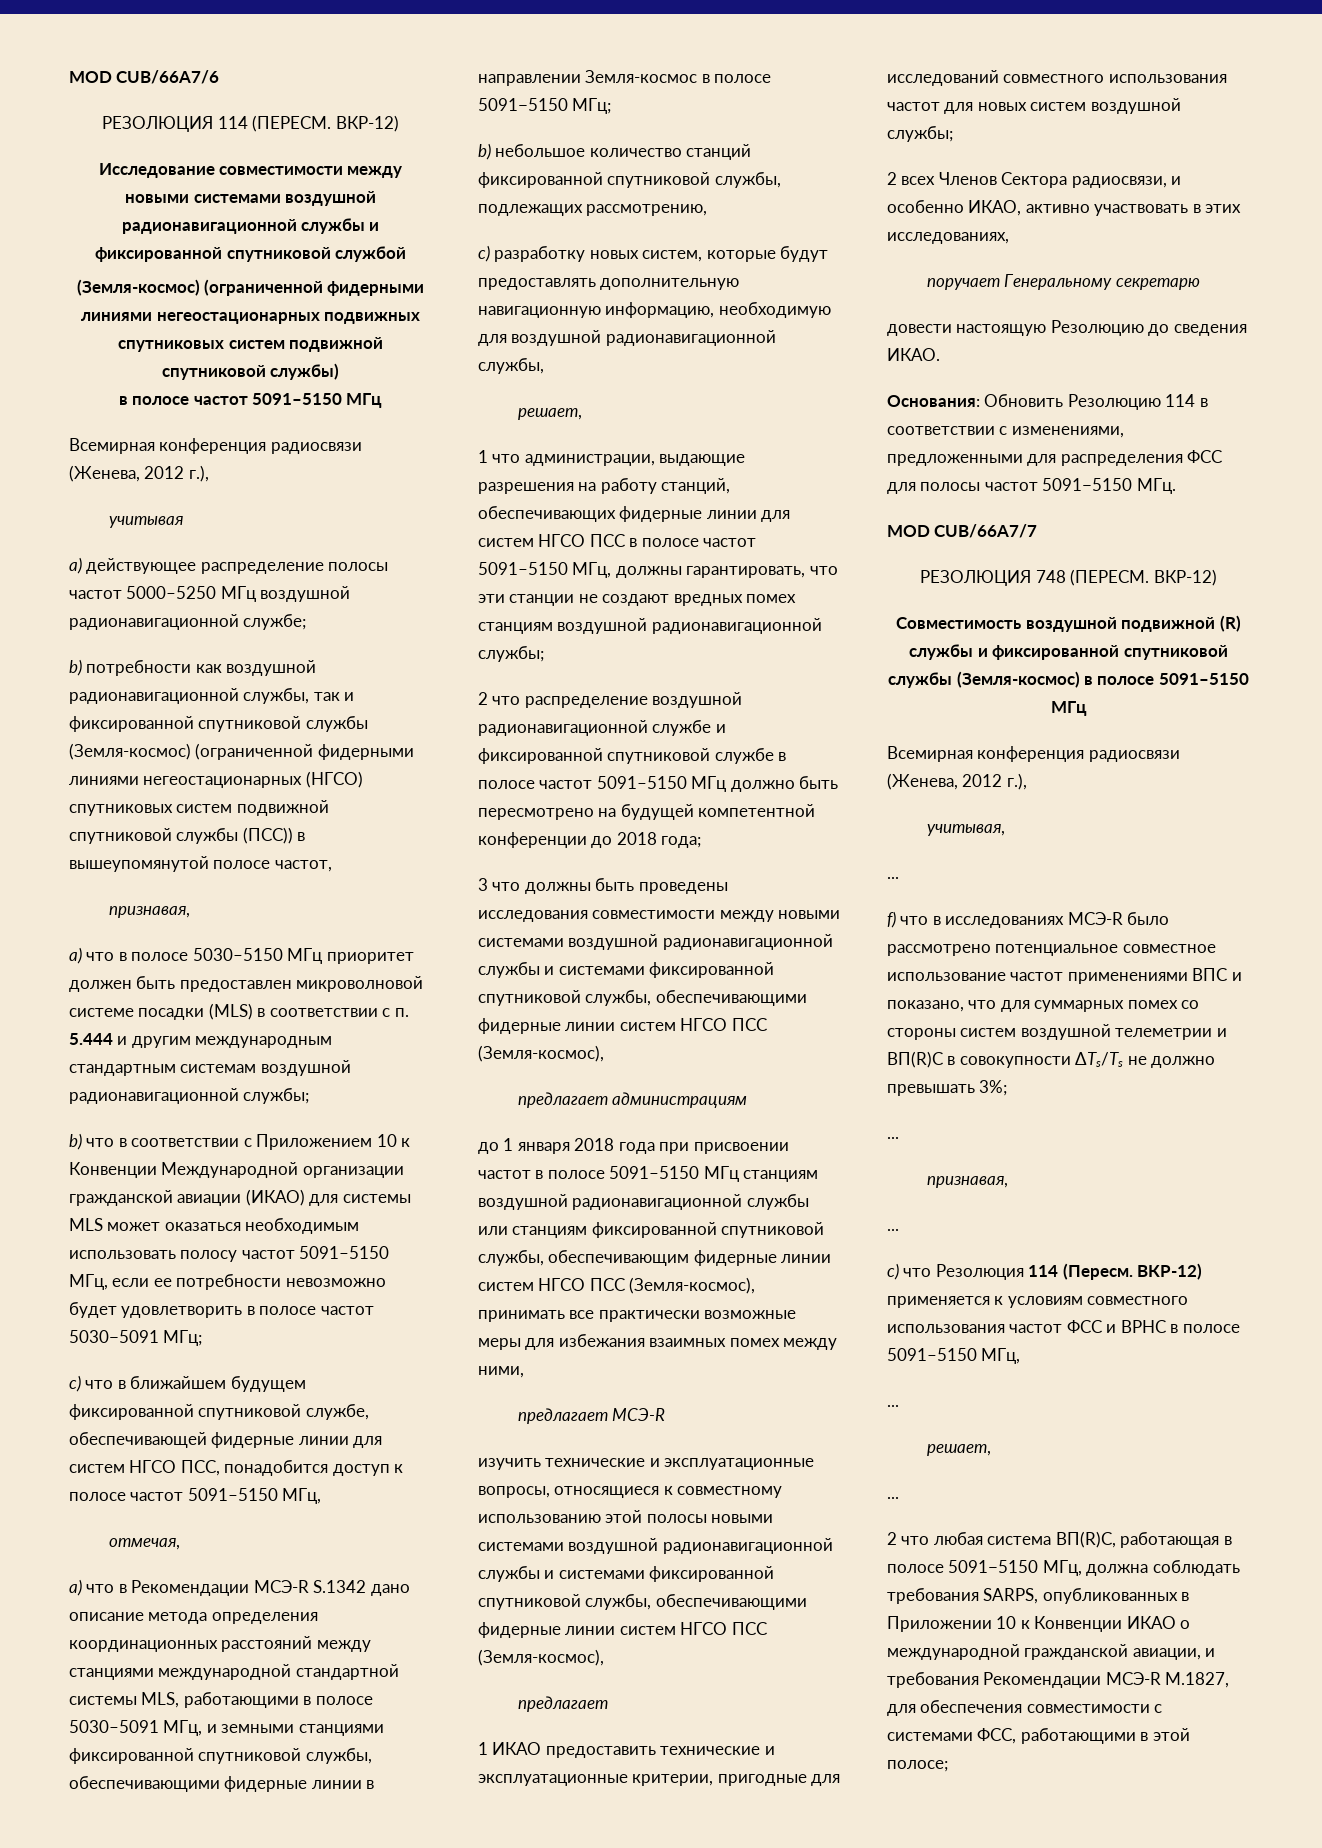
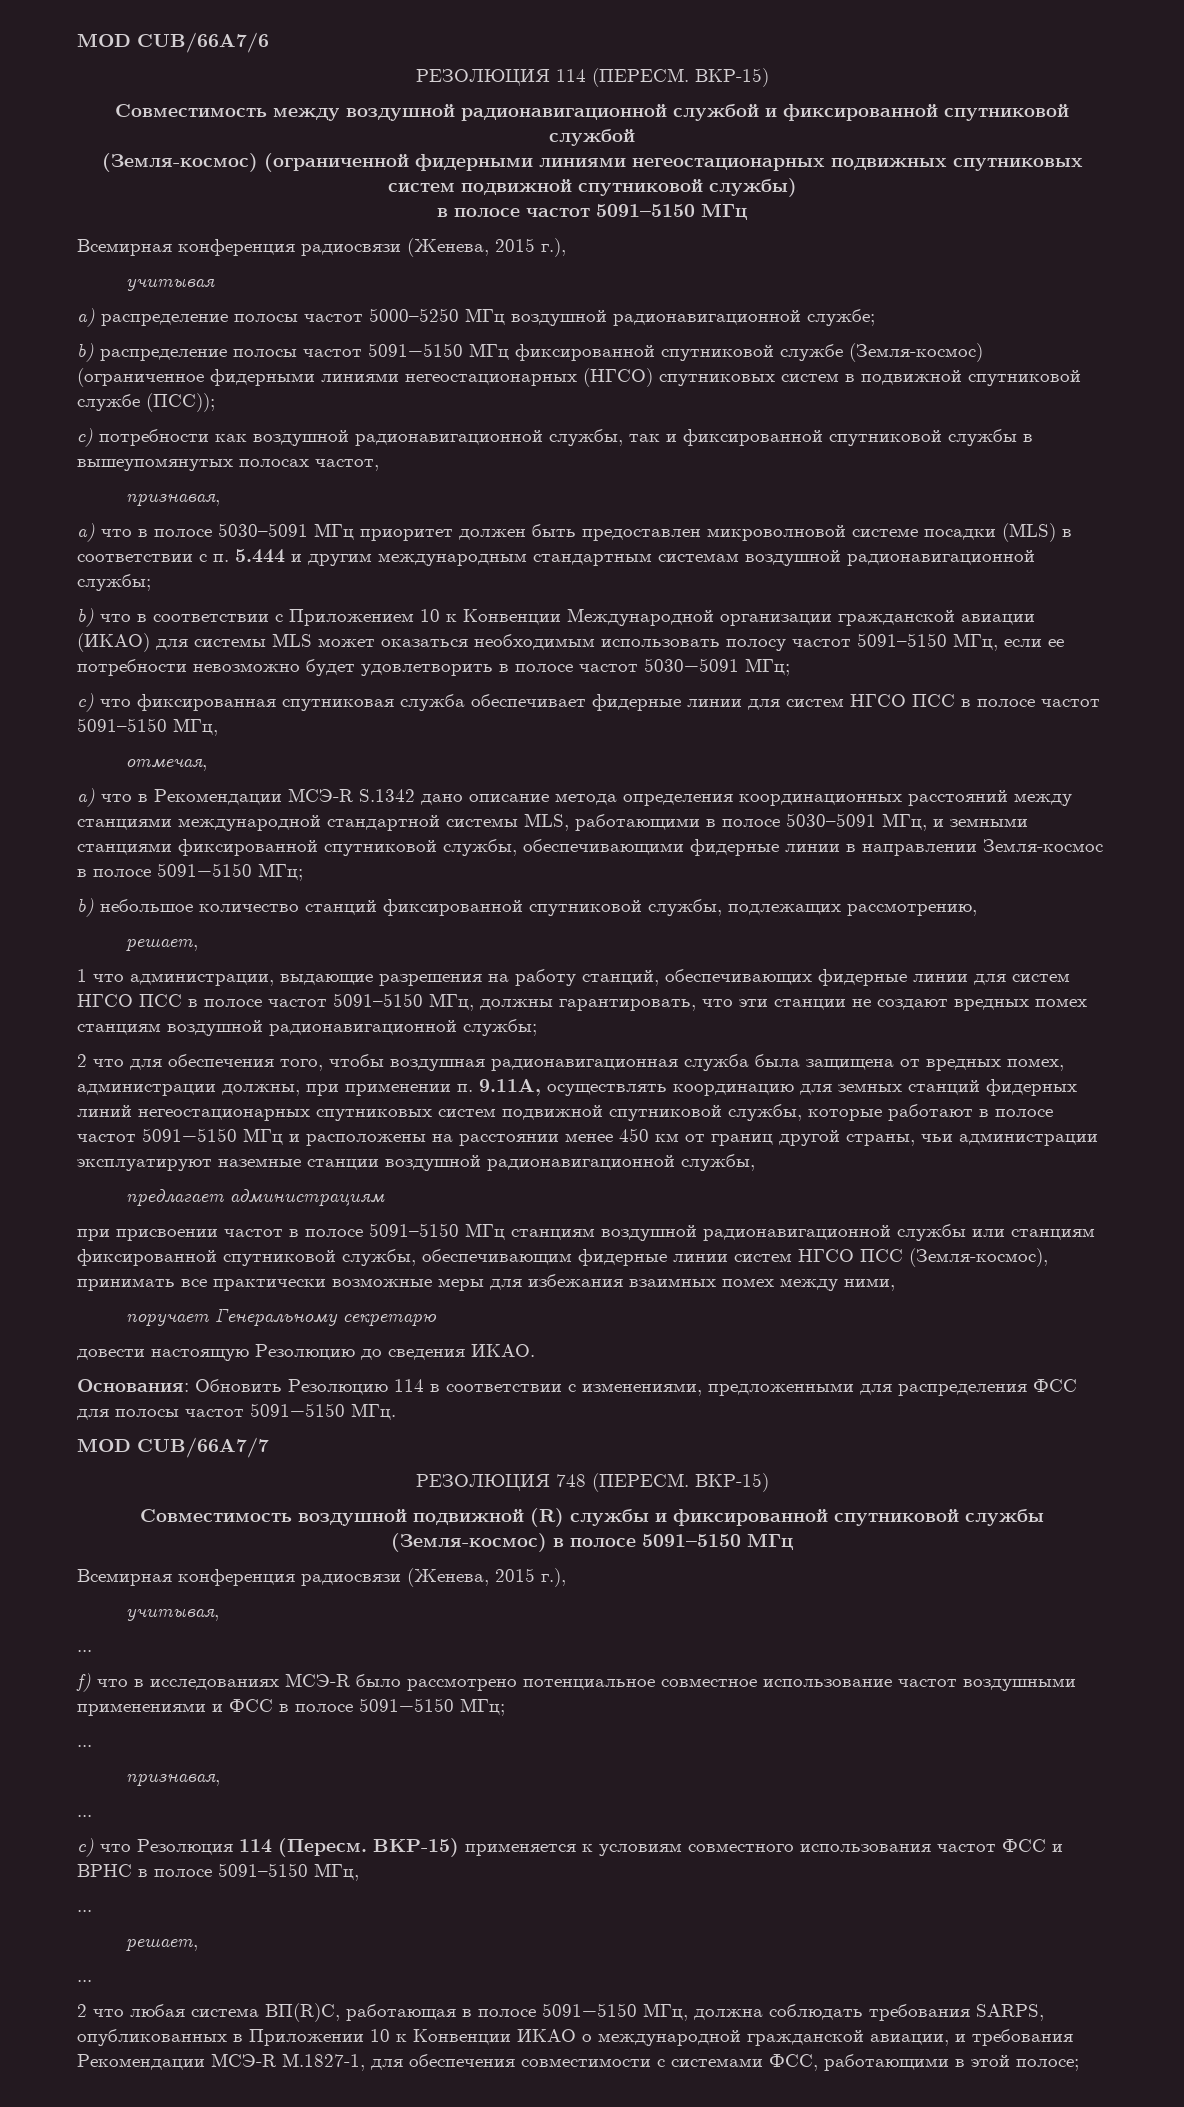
- РЕЗОЛЮЦИЯ 114 (ПЕРЕСМ. ВКР-12)
- Исследование совместимости между новыми системами воздушной радионавигационной службы и фиксированной спутниковой службой
+ РЕЗОЛЮЦИЯ 114 (ПЕРЕСМ. ВКР-15)
+ Совместимость между воздушной радионавигационной службой и фиксированной спутниковой службой
  (Земля-космос) (ограниченной фидерными линиями негеостационарных подвижных спутниковых систем подвижной спутниковой службы)
  в полосе частот 5091–5150 МГц
- Всемирная конференция радиосвязи (Женева, 2012 г.),
+ Всемирная конференция радиосвязи (Женева, 2015 г.),
- a) действующее распределение полосы частот 5000–5250 МГц воздушной радионавигационной службе;
+ a) распределение полосы частот 5000–5250 МГц воздушной радионавигационной службе;
- b) потребности как воздушной радионавигационной службы, так и фиксированной спутниковой службы (Земля-космос) (ограниченной фидерными линиями негеостационарных (НГСО) спутниковых систем подвижной спутниковой службы (ПСС)) в вышеупомянутой полосе частот,
+ b) распределение полосы частот 5091−5150 МГц фиксированной спутниковой службе (Земля-космос) (ограниченное фидерными линиями негеостационарных (НГСО) спутниковых систем в подвижной спутниковой службе (ПСС));
+ с) потребности как воздушной радионавигационной службы, так и фиксированной спутниковой службы в вышеупомянутых полосах частот,
- a) что в полосе 5030–5150 МГц приоритет должен быть предоставлен микроволновой системе посадки (MLS) в соответствии с п. 5.444 и другим международным стандартным системам воздушной радионавигационной службы;
+ a) что в полосе 5030–5091 МГц приоритет должен быть предоставлен микроволновой системе посадки (MLS) в соответствии с п. 5.444 и другим международным стандартным системам воздушной радионавигационной службы;
- c) что в ближайшем будущем фиксированной спутниковой службе, обеспечивающей фидерные линии для систем НГСО ПСС, понадобится доступ к полосе частот 5091–5150 МГц,
+ c) что фиксированная спутниковая служба обеспечивает фидерные линии для систем НГСО ПСС в полосе частот 5091–5150 МГц,
- с) разработку новых систем, которые будут предоставлять дополнительную навигационную информацию, необходимую для воздушной радионавигационной службы,
- 2 что распределение воздушной радионавигационной службе и фиксированной спутниковой службе в полосе частот 5091–5150 МГц должно быть пересмотрено на будущей компетентной конференции до 2018 года;
- 3 что должны быть проведены исследования совместимости между новыми системами воздушной радионавигационной службы и системами фиксированной спутниковой службы, обеспечивающими фидерные линии систем НГСО ПСС (Земля-космос),
+ 2 что для обеспечения того, чтобы воздушная радионавигационная служба была защищена от вредных помех, администрации должны, при применении п. 9.11A, осуществлять координацию для земных станций фидерных линий негеостационарных спутниковых систем подвижной спутниковой службы, которые работают в полосе частот 5091−5150 МГц и расположены на расстоянии менее 450 км от границ другой страны, чьи администрации эксплуатируют наземные станции воздушной радионавигационной службы,
  предлагает администрациям
- до 1 января 2018 года при присвоении частот в полосе 5091–5150 МГц станциям воздушной радионавигационной службы или станциям фиксированной спутниковой службы, обеспечивающим фидерные линии систем НГСО ПСС (Земля-космос), принимать все практически возможные меры для избежания взаимных помех между ними,
+ при присвоении частот в полосе 5091–5150 МГц станциям воздушной радионавигационной службы или станциям фиксированной спутниковой службы, обеспечивающим фидерные линии систем НГСО ПСС (Земля-космос), принимать все практически возможные меры для избежания взаимных помех между ними,
- предлагает МСЭ-R
- изучить технические и эксплуатационные вопросы, относящиеся к совместному использованию этой полосы новыми системами воздушной радионавигационной службы и системами фиксированной спутниковой службы, обеспечивающими фидерные линии систем НГСО ПСС (Земля-космос),
- предлагает
- 1 ИКАО предоставить технические и эксплуатационные критерии, пригодные для исследований совместного использования частот для новых систем воздушной службы;
- 2 всех Членов Сектора радиосвязи, и особенно ИКАО, активно участвовать в этих исследованиях,
- РЕЗОЛЮЦИЯ 748 (ПЕРЕСМ. ВКР-12)
+ РЕЗОЛЮЦИЯ 748 (ПЕРЕСМ. ВКР-15)
  Совместимость воздушной подвижной (R) службы и фиксированной спутниковой службы (Земля-космос) в полосе 5091–5150 МГц
- Всемирная конференция радиосвязи (Женева, 2012 г.),
+ Всемирная конференция радиосвязи (Женева, 2015 г.),
- f) что в исследованиях МСЭ-R было рассмотрено потенциальное совместное использование частот применениями ВПС и показано, что для суммарных помех со стороны систем воздушной телеметрии и ВП(R)С в совокупности ΔTs/Ts не должно превышать 3%;
+ f) что в исследованиях МСЭ-R было рассмотрено потенциальное совместное использование частот воздушными применениями и ФСС в полосе 5091−5150 МГц;
- ВКР-12) применяется к условиям совместного использования частот ФСС и ВРНС в полосе 5091–5150 МГц,
+ ВКР-15) применяется к условиям совместного использования частот ФСС и ВРНС в полосе 5091–5150 МГц,
- 2 что любая система ВП(R)С, работающая в полосе 5091−5150 МГц, должна соблюдать требования SARPS, опубликованных в Приложении 10 к Конвенции ИКАО о международной гражданской авиации, и требования Рекомендации МСЭ-R M.1827, для обеспечения совместимости с системами ФСС, работающими в этой полосе;
+ 2 что любая система ВП(R)С, работающая в полосе 5091−5150 МГц, должна соблюдать требования SARPS, опубликованных в Приложении 10 к Конвенции ИКАО о международной гражданской авиации, и требования Рекомендации МСЭ-R M.1827-1, для обеспечения совместимости с системами ФСС, работающими в этой полосе;

